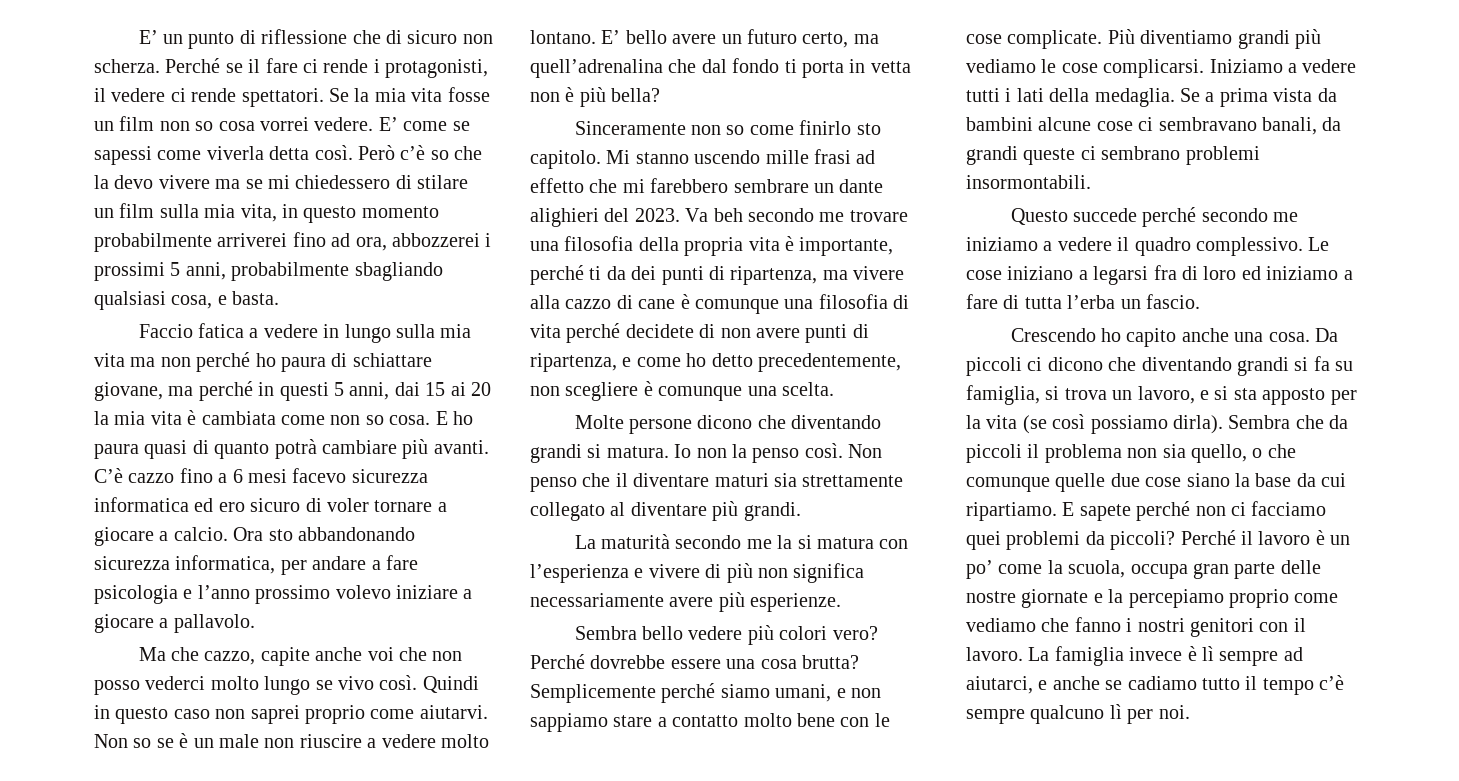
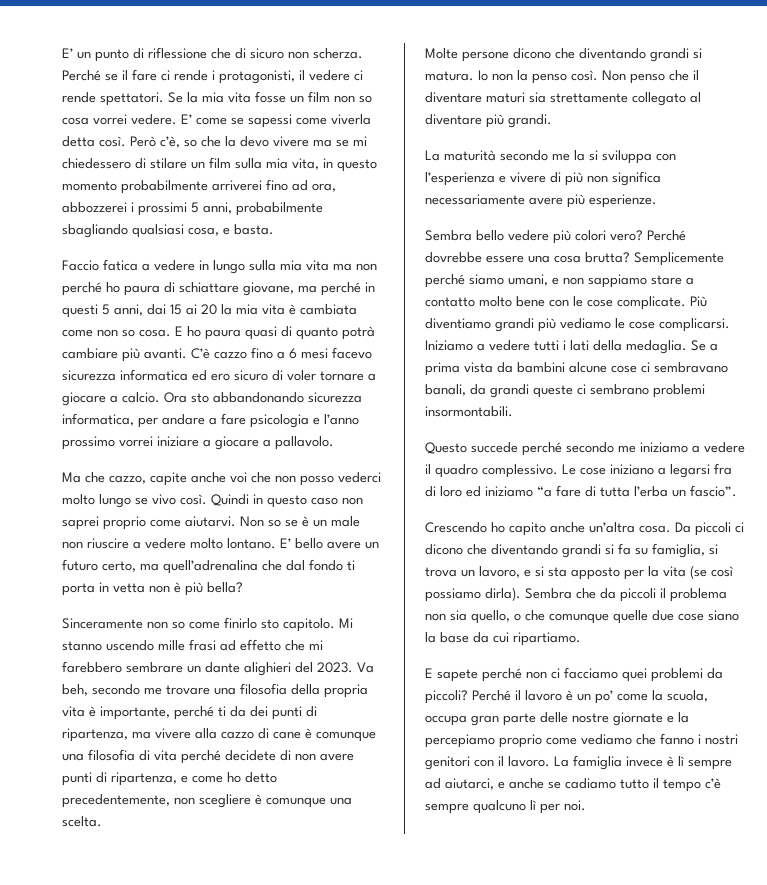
- Però c’è so che la devo vivere ma se mi chiedessero di stilare un film sulla mia vita, in questo momento probabilmente arriverei fino ad ora, abbozzerei i prossimi 5 anni, probabilmente sbagliando qualsiasi cosa, e basta.
+ Però c’è, so che la devo vivere ma se mi chiedessero di stilare un film sulla mia vita, in questo momento probabilmente arriverei fino ad ora, abbozzerei i prossimi 5 anni, probabilmente sbagliando qualsiasi cosa, e basta.
- Ora sto abbandonando sicurezza informatica, per andare a fare psicologia e l’anno prossimo volevo iniziare a giocare a pallavolo.
+ Ora sto abbandonando sicurezza informatica, per andare a fare psicologia e l’anno prossimo vorrei iniziare a giocare a pallavolo.
- Va beh secondo me trovare una filosofia della propria vita è importante, perché ti da dei punti di ripartenza, ma vivere alla cazzo di cane è comunque una filosofia di vita perché decidete di non avere punti di ripartenza, e come ho detto precedentemente, non scegliere è comunque una scelta.
+ Va beh, secondo me trovare una filosofia della propria vita è importante, perché ti da dei punti di ripartenza, ma vivere alla cazzo di cane è comunque una filosofia di vita perché decidete di non avere punti di ripartenza, e come ho detto precedentemente, non scegliere è comunque una scelta.
- La maturità secondo me la si matura con l’esperienza e vivere di più non significa necessariamente avere più esperienze.
+ La maturità secondo me la si sviluppa con l’esperienza e vivere di più non significa necessariamente avere più esperienze.
- Le cose iniziano a legarsi fra di loro ed iniziamo a fare di tutta l’erba un fascio.
+ Le cose iniziano a legarsi fra di loro ed iniziamo “a fare di tutta l’erba un fascio”.
- Crescendo ho capito anche una cosa.
+ Crescendo ho capito anche un’altra cosa.
- Sembra che da piccoli il problema non sia quello, o che comunque quelle due cose siano la base da cui ripartiamo. E sapete perché non ci facciamo quei problemi da piccoli?
+ Sembra che da piccoli il problema non sia quello, o che comunque quelle due cose siano la base da cui ripartiamo.
+ E sapete perché non ci facciamo quei problemi da piccoli?

